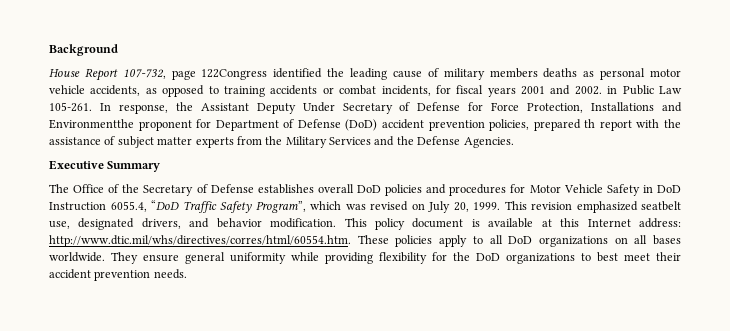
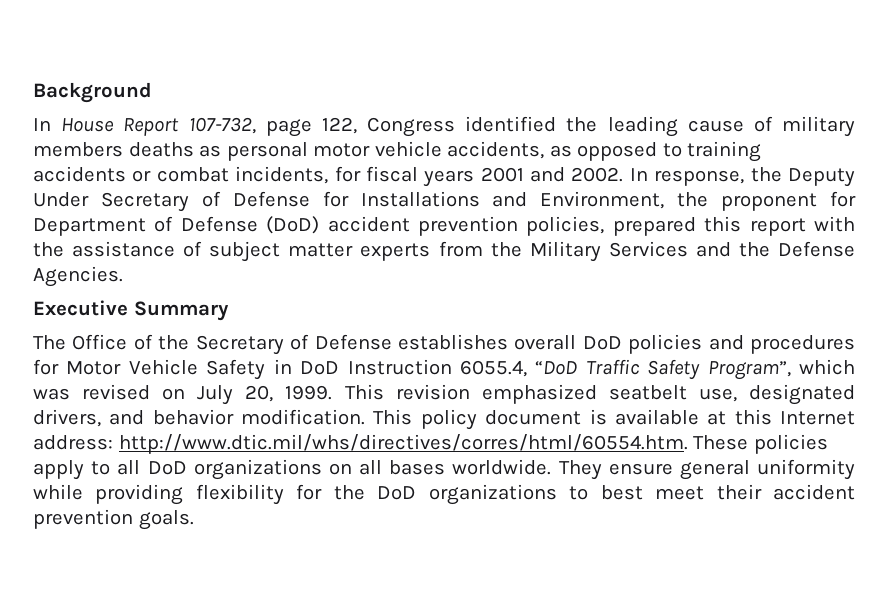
- House Report 107-732, page 122Congress identified the leading cause of military members deaths as personal motor vehicle accidents, as opposed to training accidents or combat incidents, for fiscal years 2001 and 2002. in Public Law 105-261.
+ In House Report 107-732, page 122, Congress identified the leading cause of military members deaths as personal motor vehicle accidents, as opposed to training accidents or combat incidents, for fiscal years 2001 and 2002.
- In response, the Assistant Deputy Under Secretary of Defense for Force Protection, Installations and Environmentthe proponent for Department of Defense (DoD) accident prevention policies, prepared th report with the assistance of subject matter experts from the Military Services and the Defense Agencies.
+ In response, the Deputy Under Secretary of Defense for Installations and Environment, the proponent for Department of Defense (DoD) accident prevention policies, prepared this report with the assistance of subject matter experts from the Military Services and the Defense Agencies.
- They ensure general uniformity while providing flexibility for the DoD organizations to best meet their accident prevention needs.
+ They ensure general uniformity while providing flexibility for the DoD organizations to best meet their accident prevention goals.

